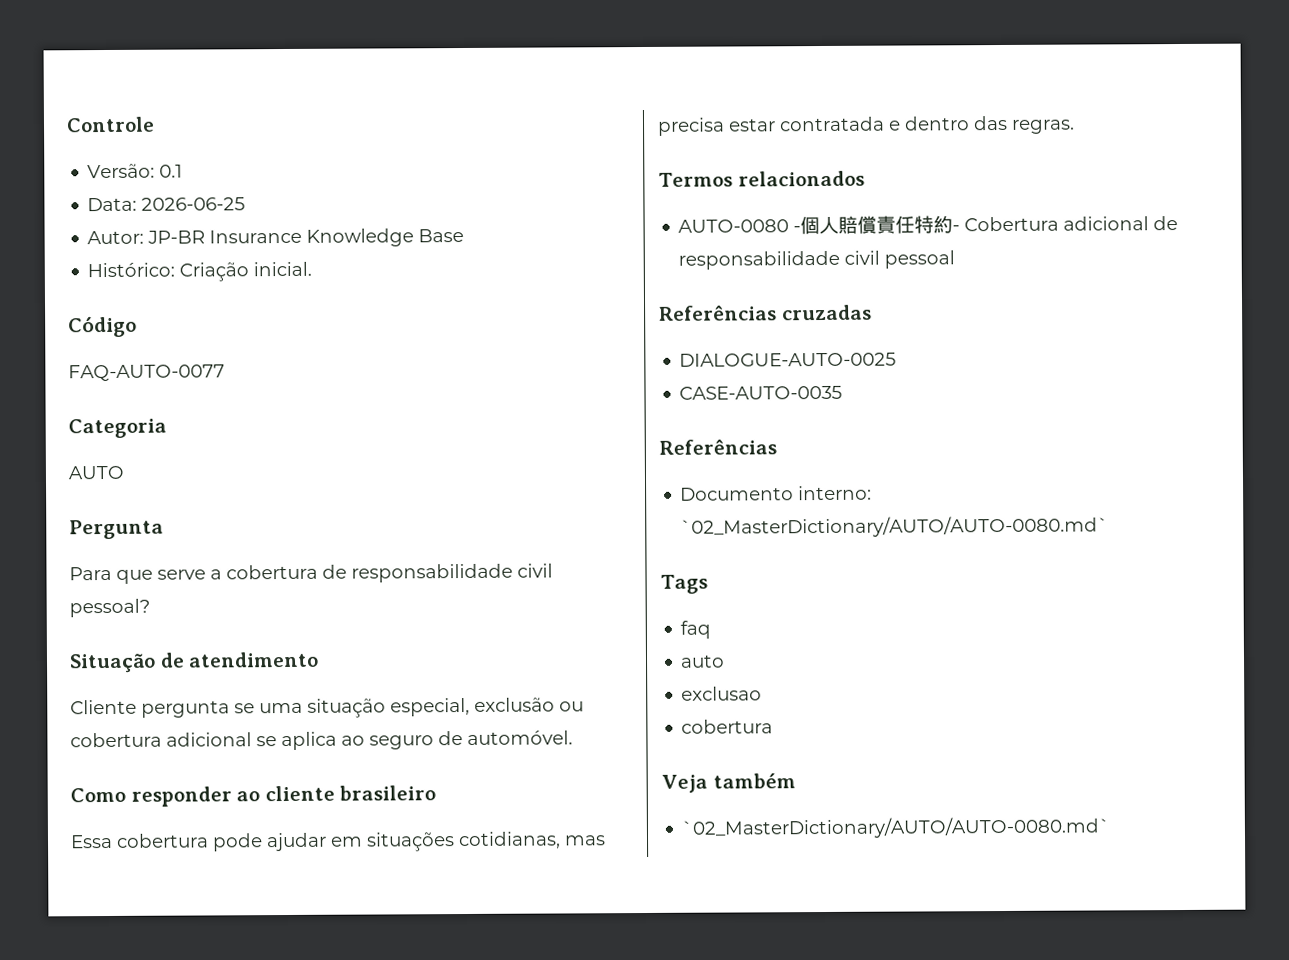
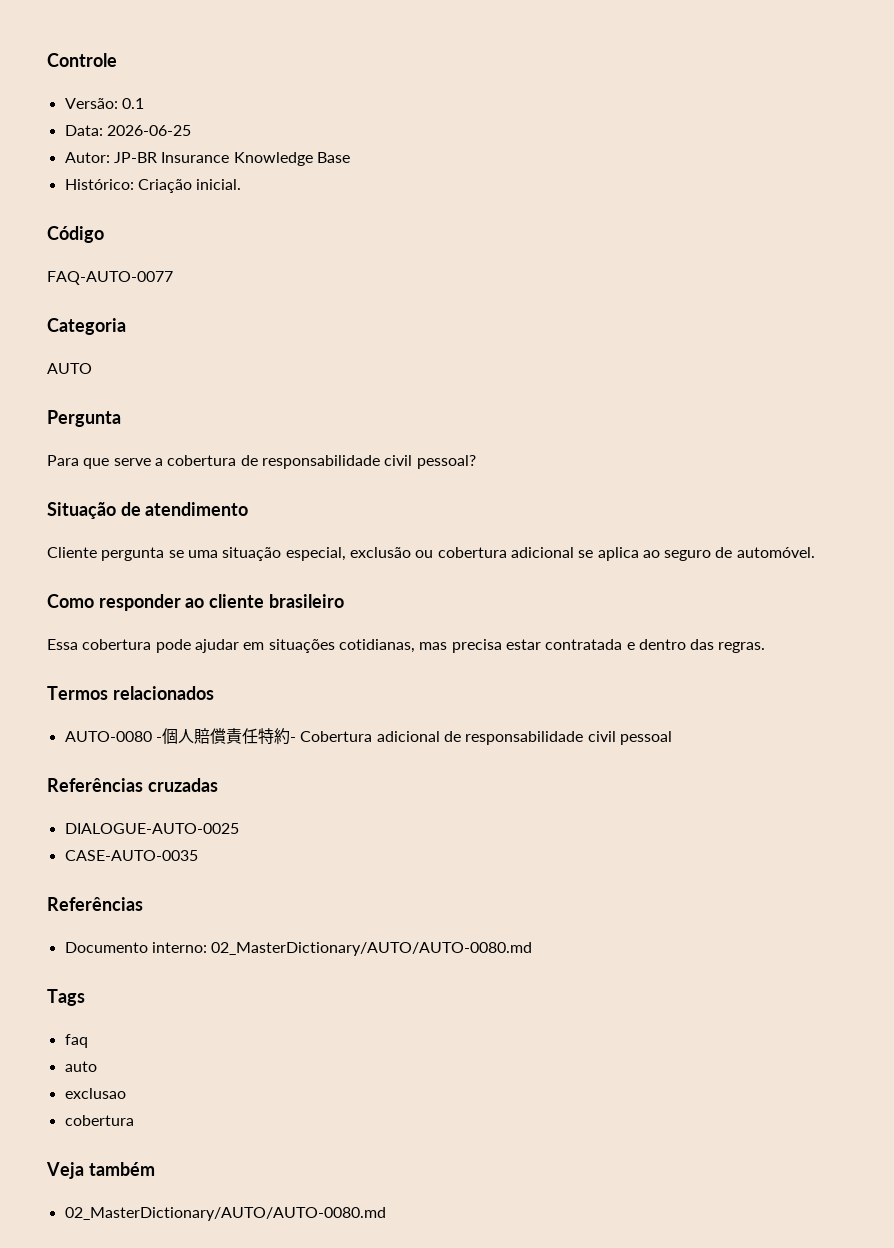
- Documento interno: `02_MasterDictionary/AUTO/AUTO-0080.md`
+ Documento interno: 02_MasterDictionary/AUTO/AUTO-0080.md
  Veja também
- `02_MasterDictionary/AUTO/AUTO-0080.md`
+ 02_MasterDictionary/AUTO/AUTO-0080.md

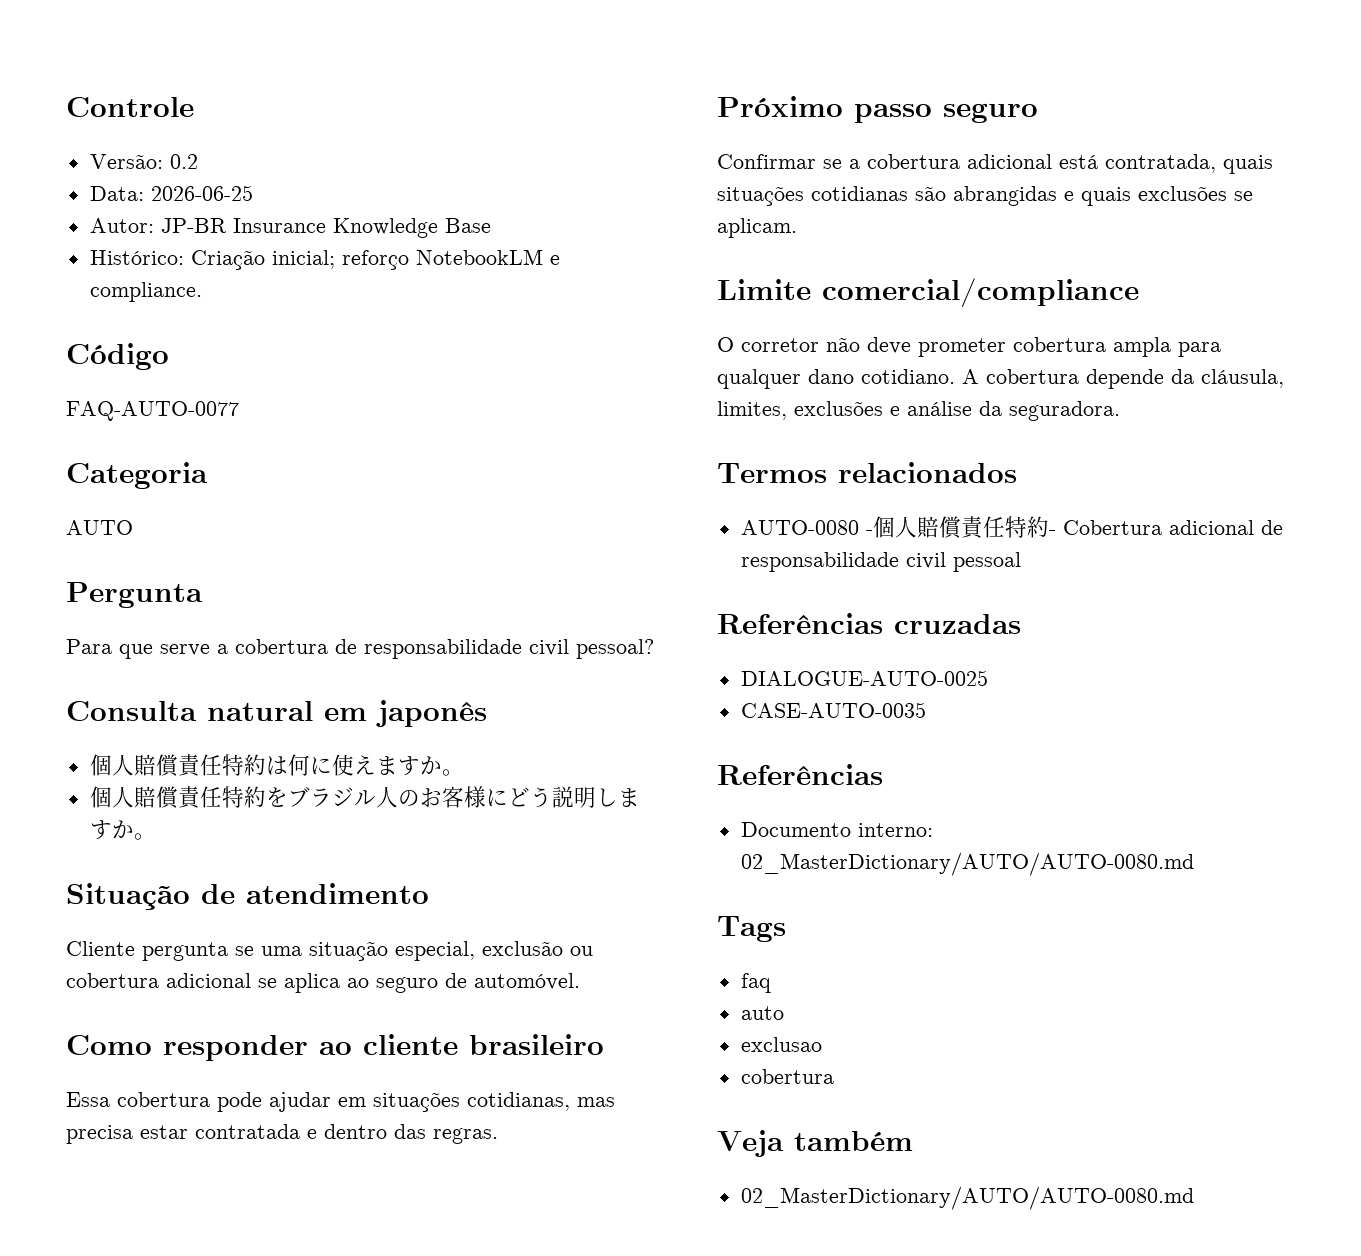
- Versão: 0.1
+ Versão: 0.2
- Histórico: Criação inicial.
+ Histórico: Criação inicial; reforço NotebookLM e compliance.
+ Consulta natural em japonês
+ 個人賠償責任特約は何に使えますか。
+ 個人賠償責任特約をブラジル人のお客様にどう説明しますか。
+ Próximo passo seguro
+ Confirmar se a cobertura adicional está contratada, quais situações cotidianas são abrangidas e quais exclusões se aplicam.
+ Limite comercial/compliance
+ O corretor não deve prometer cobertura ampla para qualquer dano cotidiano. A cobertura depende da cláusula, limites, exclusões e análise da seguradora.

